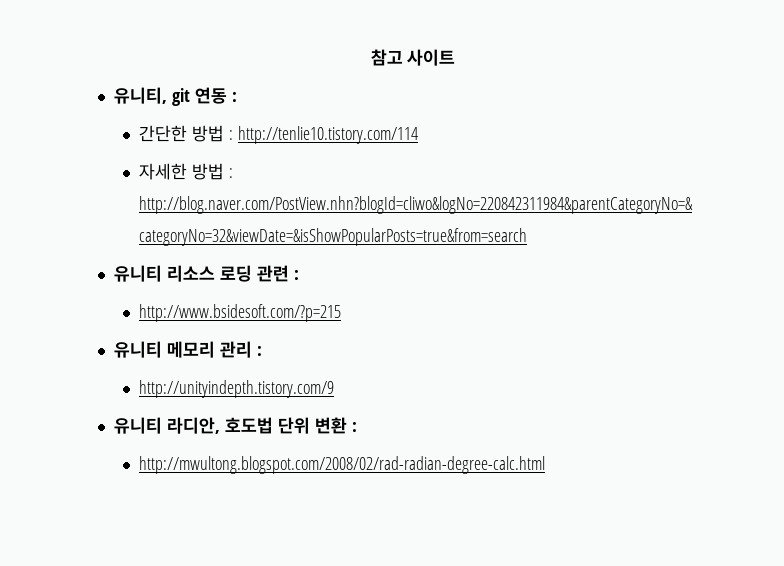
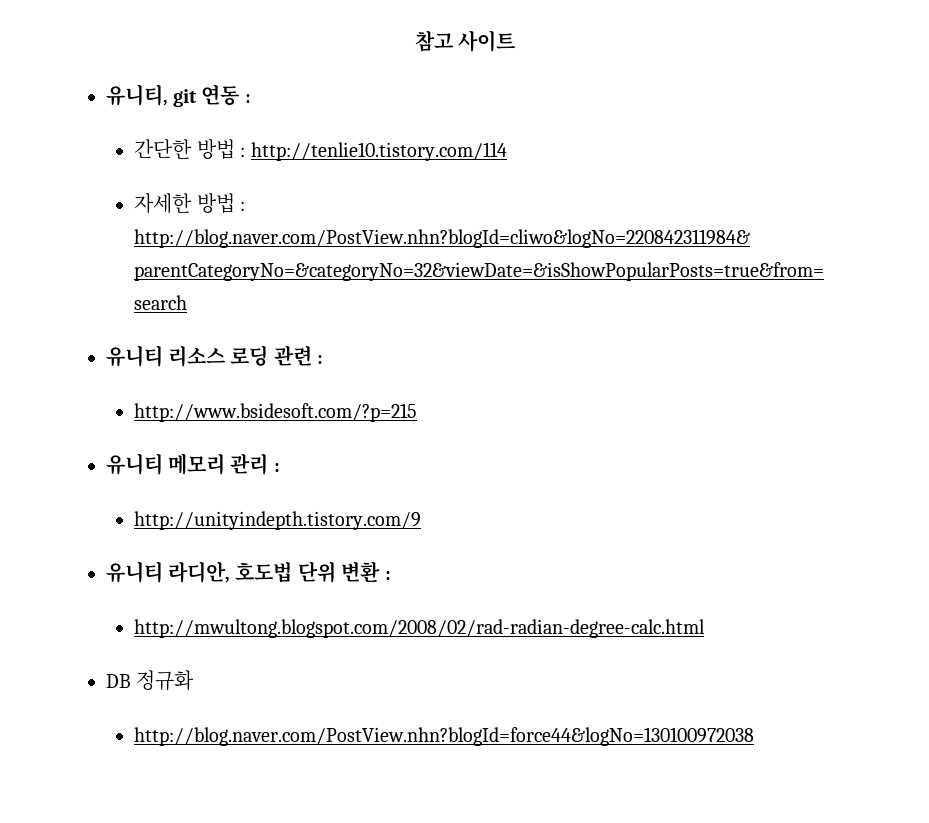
+ DB 정규화
+ http://blog.naver.com/PostView.nhn?blogId=force44&logNo=130100972038

